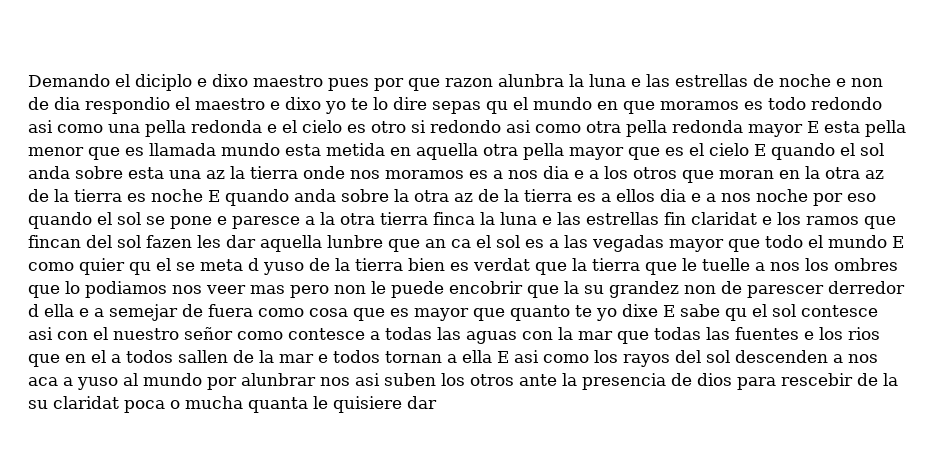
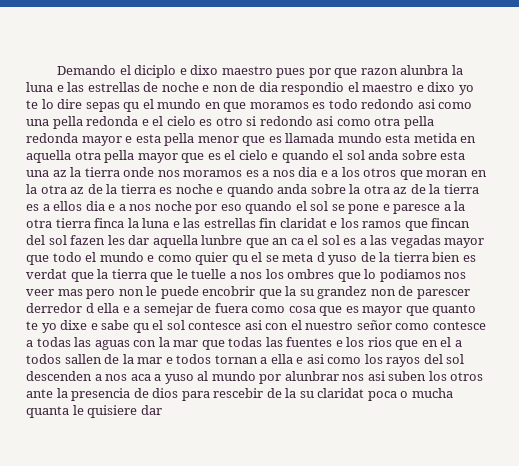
- Demando el diciplo e dixo maestro pues por que razon alunbra la luna e las estrellas de noche e non de dia respondio el maestro e dixo yo te lo dire sepas qu el mundo en que moramos es todo redondo asi como una pella redonda e el cielo es otro si redondo asi como otra pella redonda mayor E esta pella menor que es llamada mundo esta metida en aquella otra pella mayor que es el cielo E quando el sol anda sobre esta una az la tierra onde nos moramos es a nos dia e a los otros que moran en la otra az de la tierra es noche E quando anda sobre la otra az de la tierra es a ellos dia e a nos noche por eso quando el sol se pone e paresce a la otra tierra finca la luna e las estrellas fin claridat e los ramos que fincan del sol fazen les dar aquella lunbre que an ca el sol es a las vegadas mayor que todo el mundo E como quier qu el se meta d yuso de la tierra bien es verdat que la tierra que le tuelle a nos los ombres que lo podiamos nos veer mas pero non le puede encobrir que la su grandez non de parescer derredor d ella e a semejar de fuera como cosa que es mayor que quanto te yo dixe E sabe qu el sol contesce asi con el nuestro señor como contesce a todas las aguas con la mar que todas las fuentes e los rios que en el a todos sallen de la mar e todos tornan a ella E asi como los rayos del sol descenden a nos aca a yuso al mundo por alunbrar nos asi suben los otros ante la presencia de dios para rescebir de la su claridat poca o mucha quanta le quisiere dar
+ Demando el diciplo e dixo maestro pues por que razon alunbra la luna e las estrellas de noche e non de dia respondio el maestro e dixo yo te lo dire sepas qu el mundo en que moramos es todo redondo asi como una pella redonda e el cielo es otro si redondo asi como otra pella redonda mayor e esta pella menor que es llamada mundo esta metida en aquella otra pella mayor que es el cielo e quando el sol anda sobre esta una az la tierra onde nos moramos es a nos dia e a los otros que moran en la otra az de la tierra es noche e quando anda sobre la otra az de la tierra es a ellos dia e a nos noche por eso quando el sol se pone e paresce a la otra tierra finca la luna e las estrellas fin claridat e los ramos que fincan del sol fazen les dar aquella lunbre que an ca el sol es a las vegadas mayor que todo el mundo e como quier qu el se meta d yuso de la tierra bien es verdat que la tierra que le tuelle a nos los ombres que lo podiamos nos veer mas pero non le puede encobrir que la su grandez non de parescer derredor d ella e a semejar de fuera como cosa que es mayor que quanto te yo dixe e sabe qu el sol contesce asi con el nuestro señor como contesce a todas las aguas con la mar que todas las fuentes e los rios que en el a todos sallen de la mar e todos tornan a ella e asi como los rayos del sol descenden a nos aca a yuso al mundo por alunbrar nos asi suben los otros ante la presencia de dios para rescebir de la su claridat poca o mucha quanta le quisiere dar

